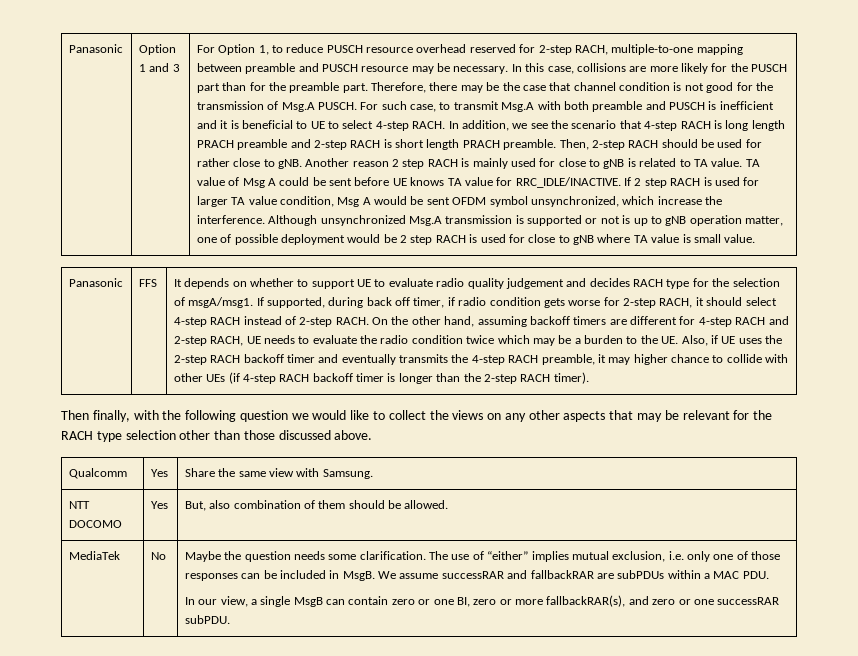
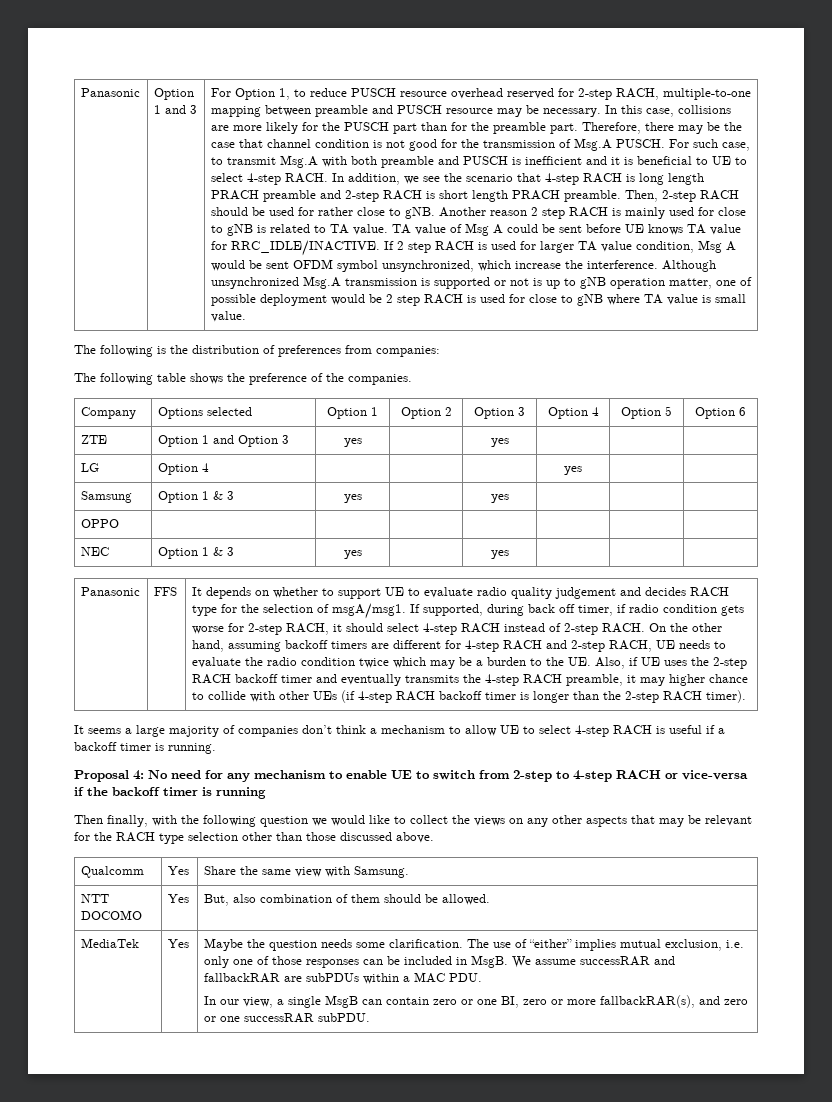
+ The following is the distribution of preferences from companies:
+ The following table shows the preference of the companies.
+ Company | Options selected | Option 1 | Option 2 | Option 3 | Option 4 | Option 5 | Option 6
+ ZTE | Option 1 and Option 3 | yes | | yes | | |
+ LG | Option 4 | | | | yes | |
+ Samsung | Option 1 & 3 | yes | | yes | | |
+ OPPO | | | | | | |
+ NEC | Option 1 & 3 | yes | | yes | | |
+ It seems a large majority of companies don’t think a mechanism to allow UE to select 4-step RACH is useful if a backoff timer is running.
+ Proposal 4: No need for any mechanism to enable UE to switch from 2-step to 4-step RACH or vice-versa if the backoff timer is running
- MediaTek | No
+ MediaTek | Yes

